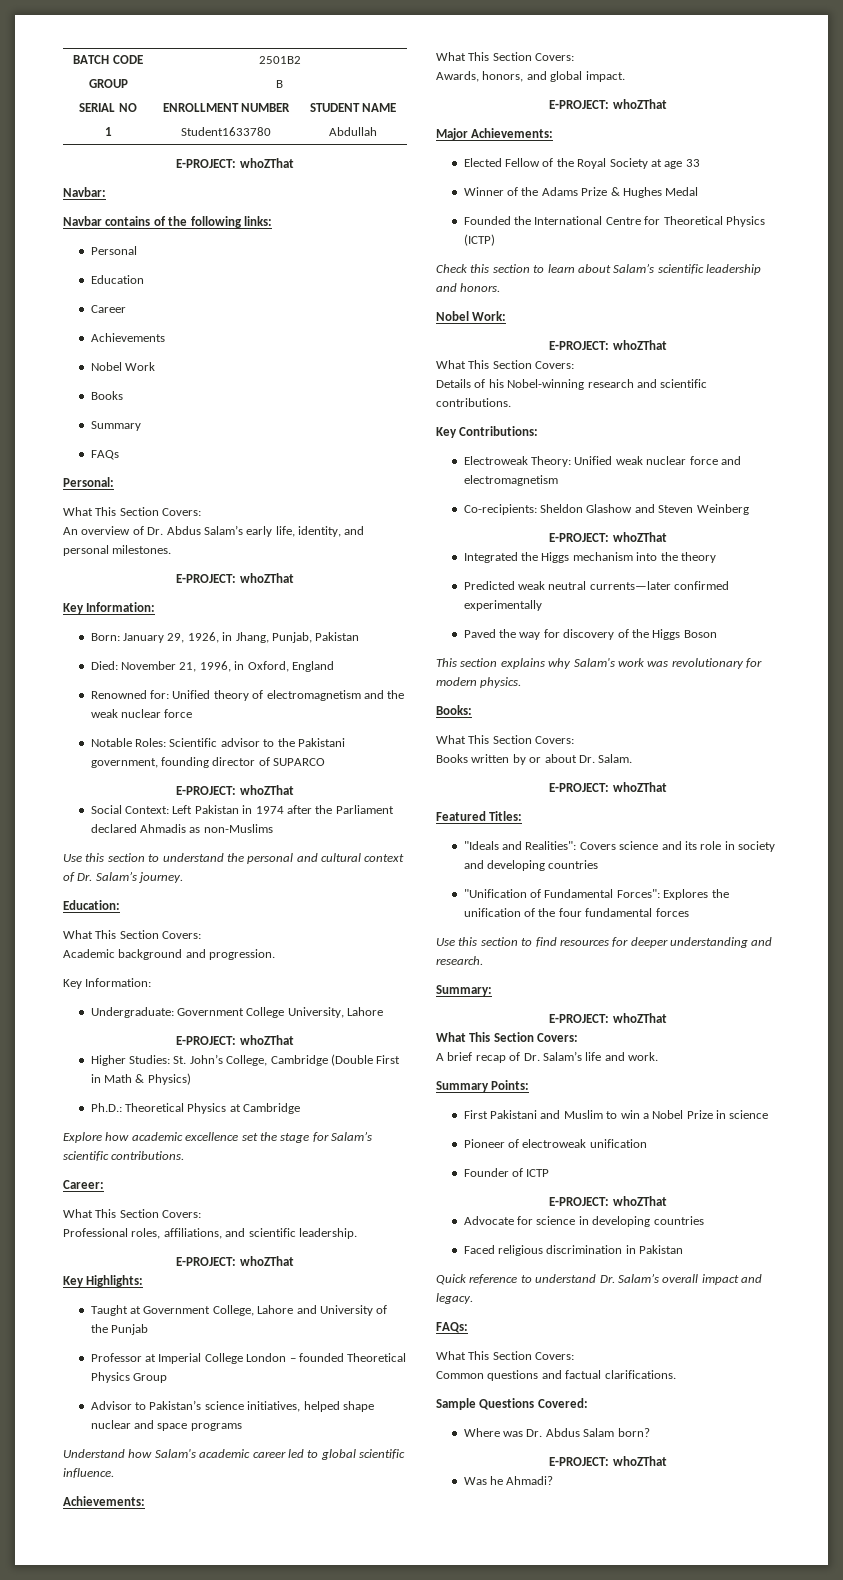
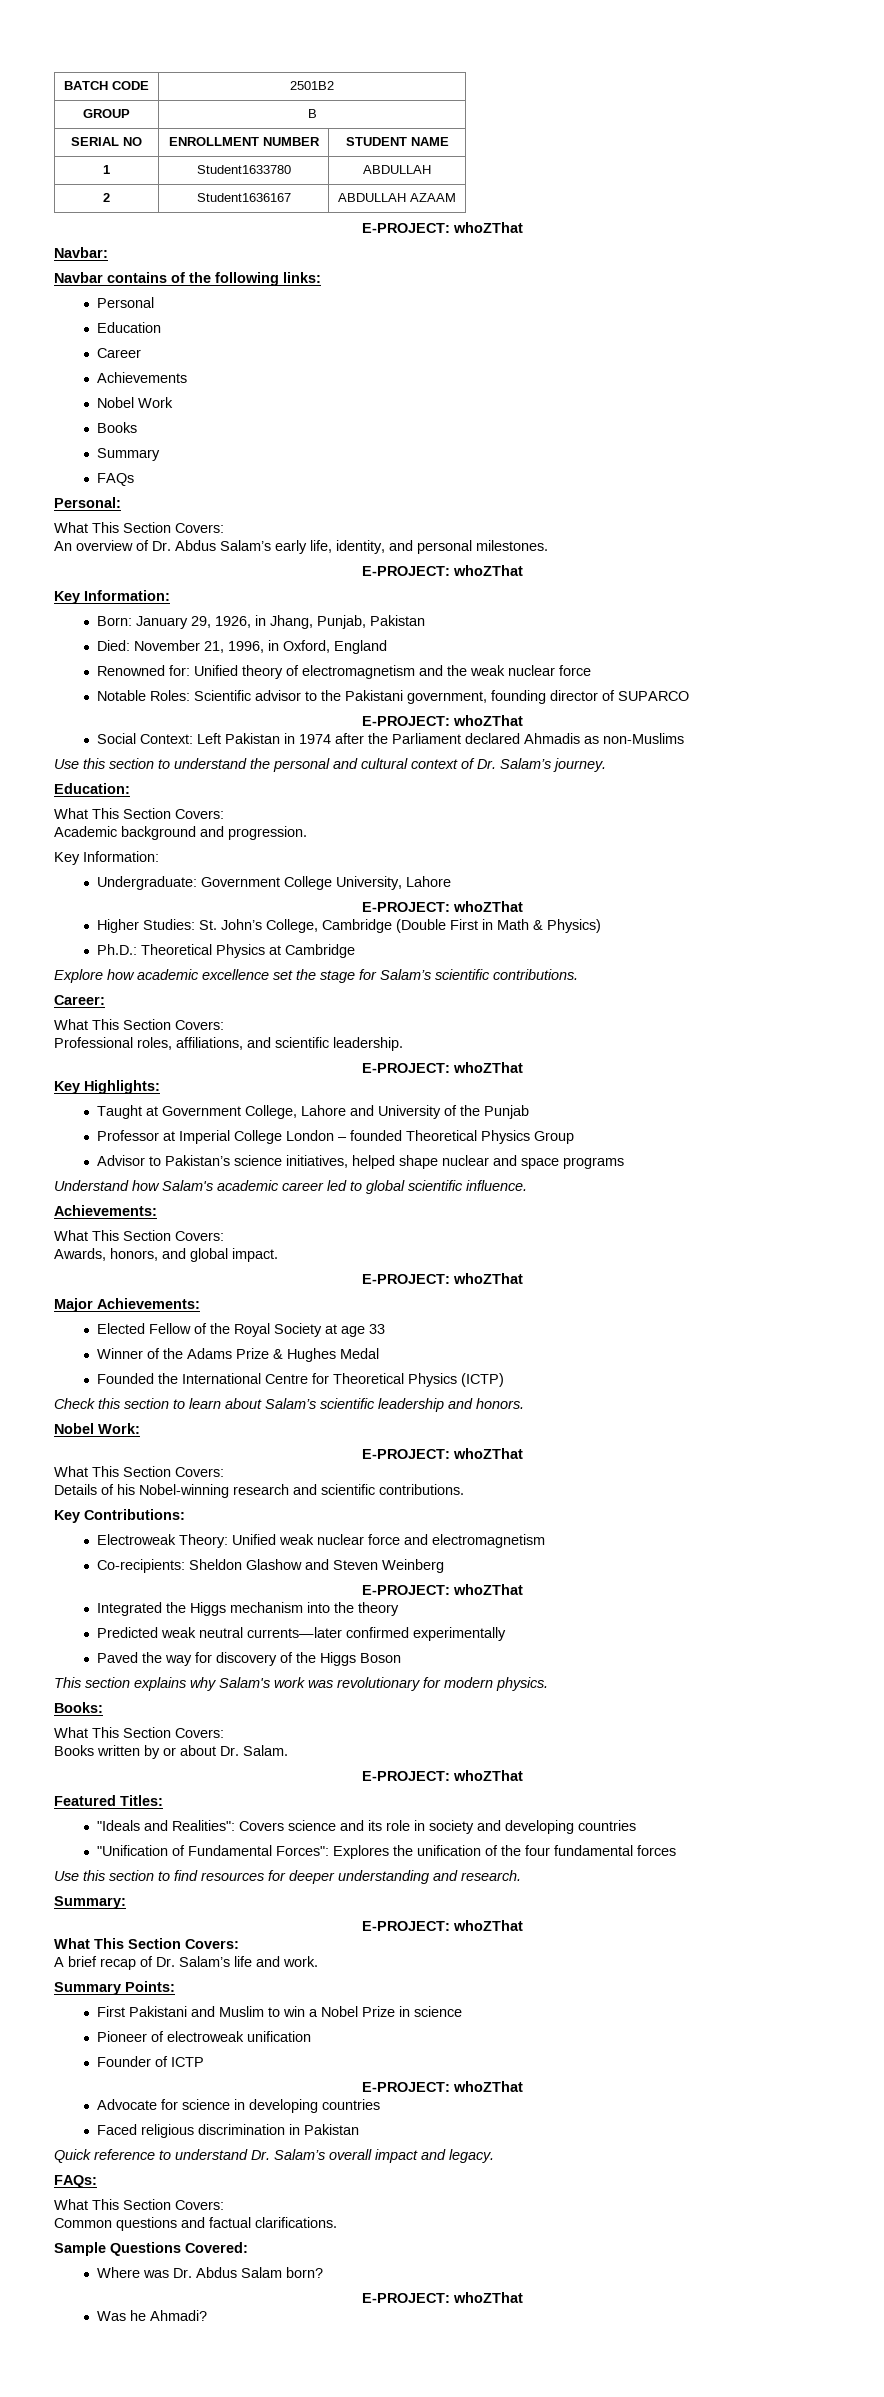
- 1 | Student1633780 | Abdullah
+ 1 | Student1633780 | ABDULLAH
+ 2 | Student1636167 | ABDULLAH AZAAM

